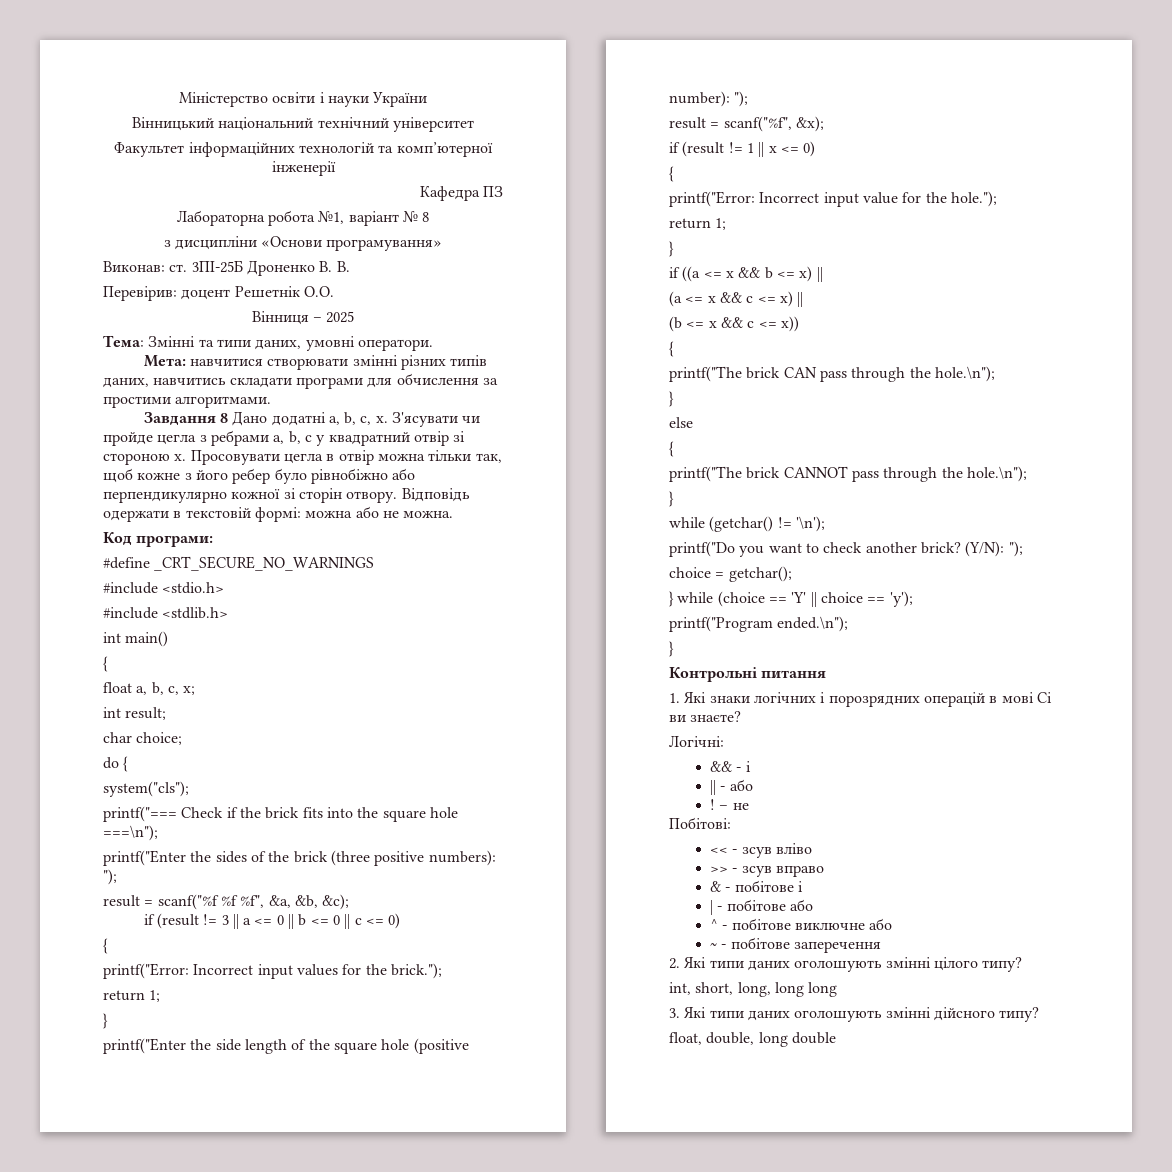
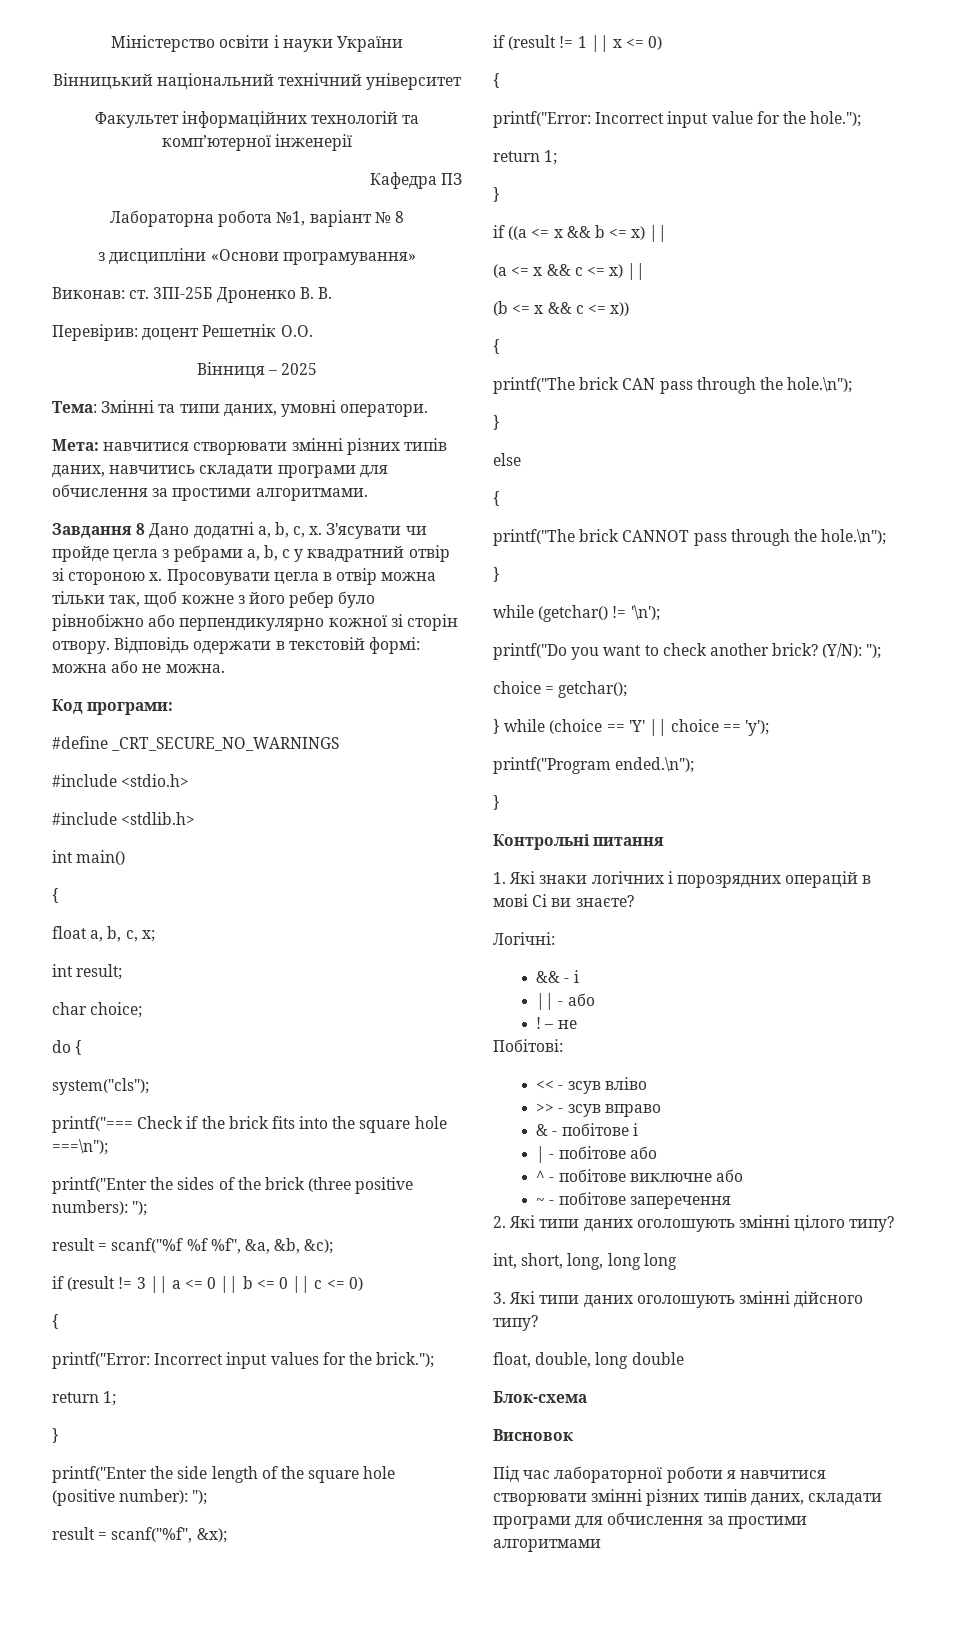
+ Блок-схема
+ Висновок
+ Під час лабораторної роботи я навчитися створювати змінні різних типів даних, складати програми для обчислення за простими алгоритмами

